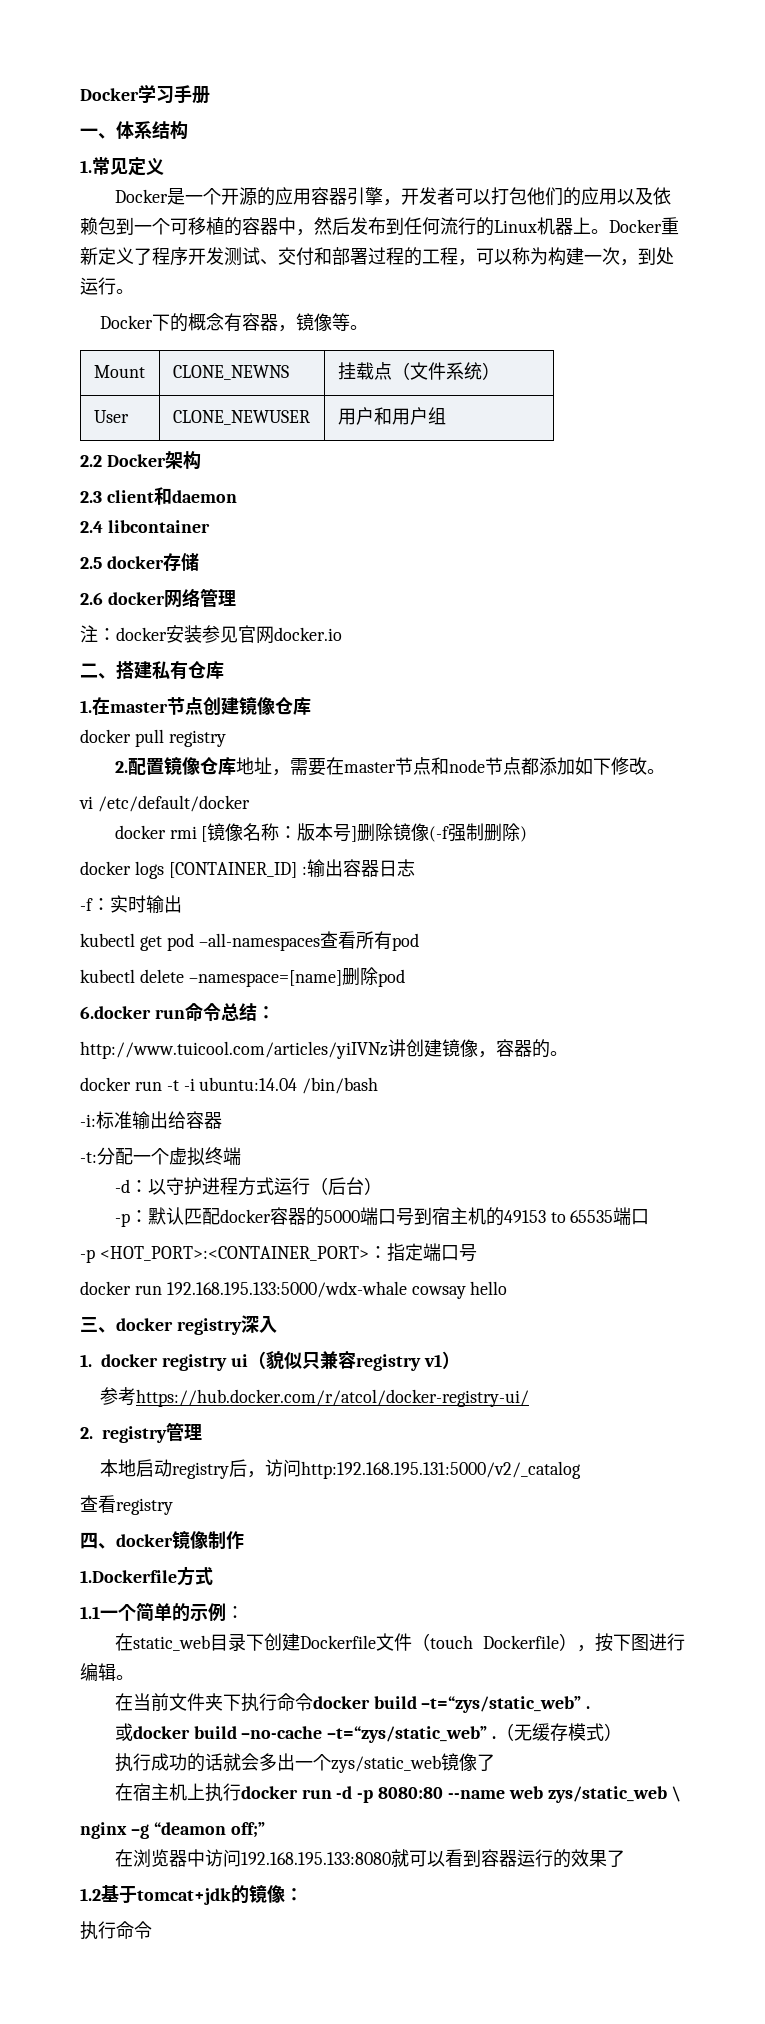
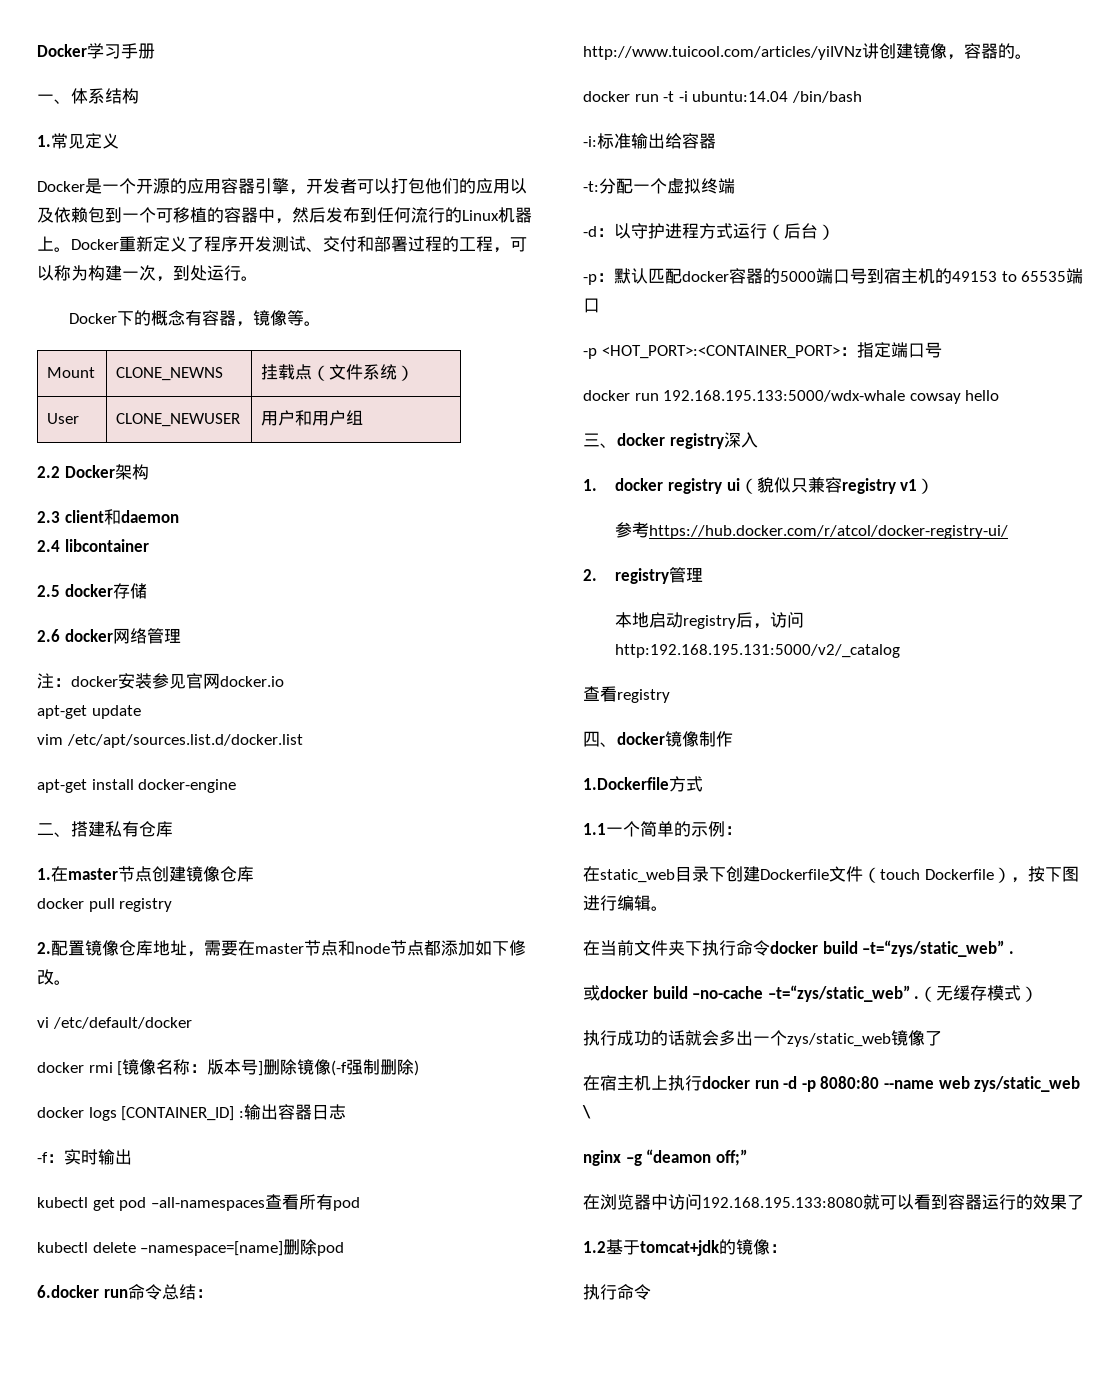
+ apt-get update
+ vim /etc/apt/sources.list.d/docker.list
+ apt-get install docker-engine

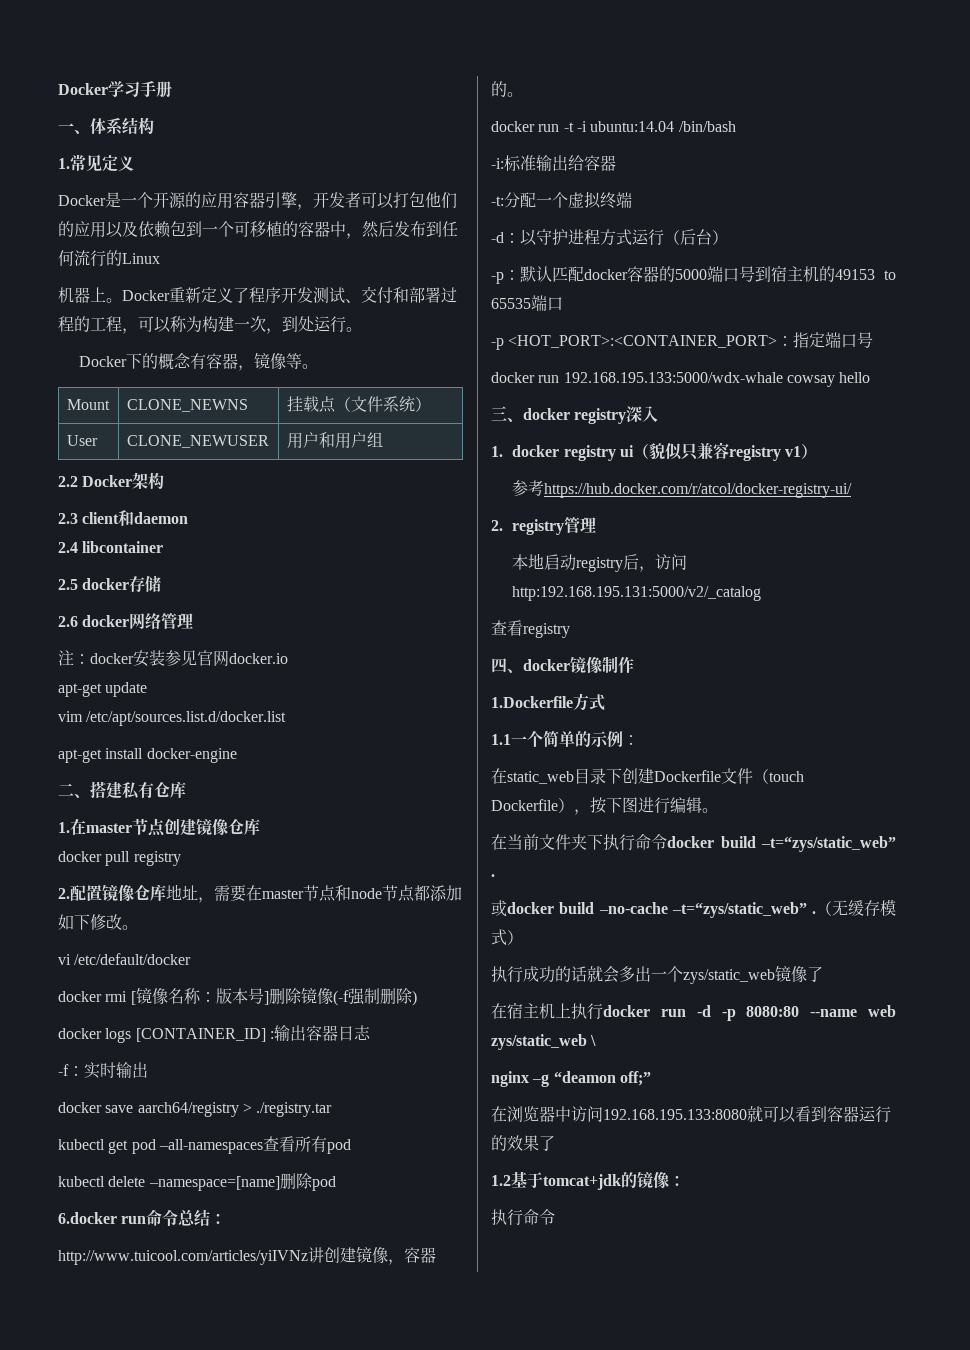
- Docker是一个开源的应用容器引擎，开发者可以打包他们的应用以及依赖包到一个可移植的容器中，然后发布到任何流行的Linux机器上。
+ Docker是一个开源的应用容器引擎，开发者可以打包他们的应用以及依赖包到一个可移植的容器中，然后发布到任何流行的Linux
+ 机器上。
+ docker save aarch64/registry > ./registry.tar

